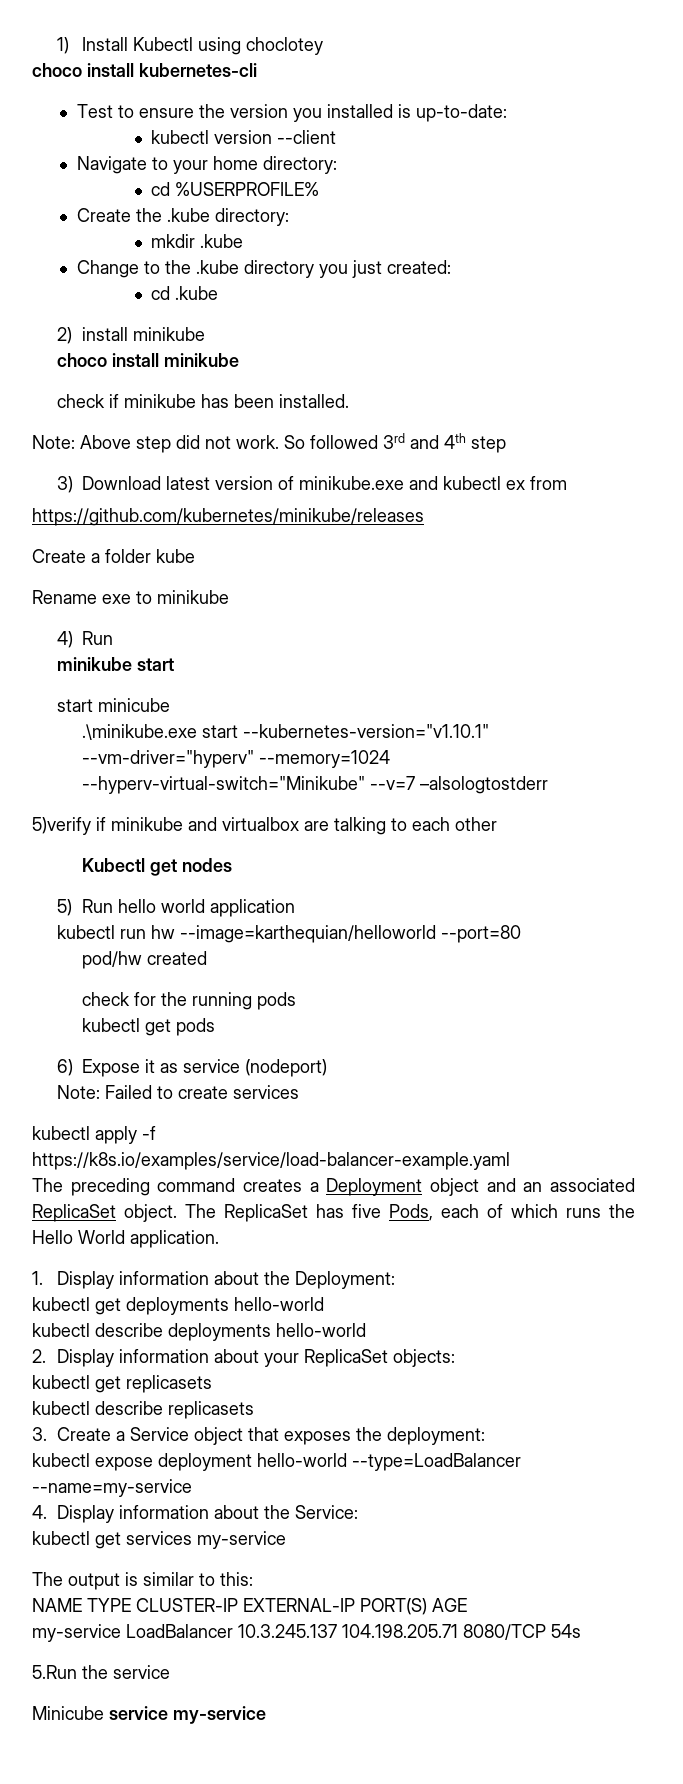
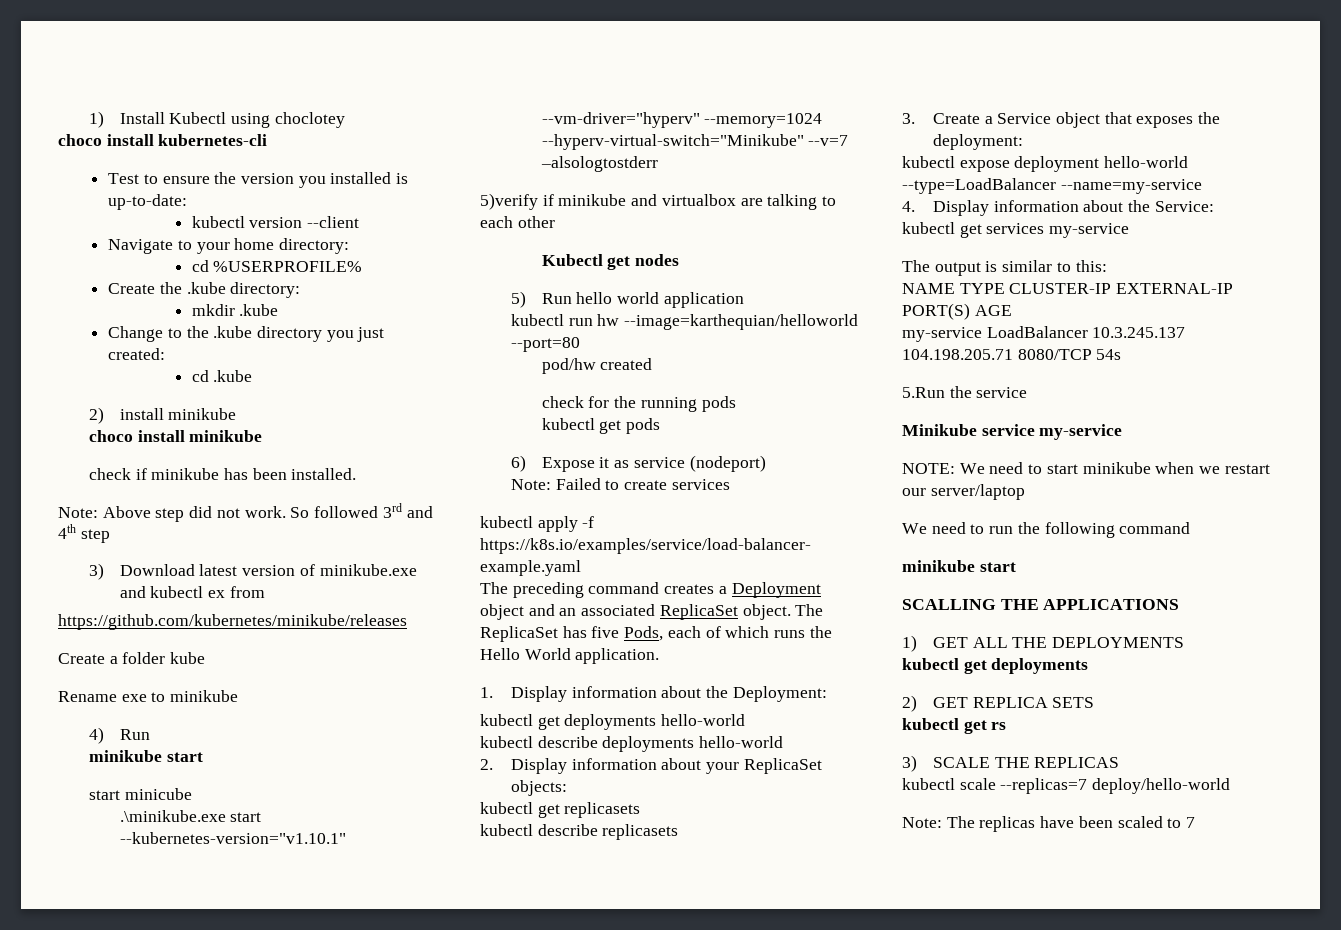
- Minicube service my-service
+ Minikube service my-service
+ NOTE: We need to start minikube when we restart our server/laptop
+ We need to run the following command
+ minikube start
+ SCALLING THE APPLICATIONS
+ 1) GET ALL THE DEPLOYMENTS
+ kubectl get deployments
+ 2) GET REPLICA SETS
+ kubectl get rs
+ 3) SCALE THE REPLICAS
+ kubectl scale --replicas=7 deploy/hello-world
+ Note: The replicas have been scaled to 7

